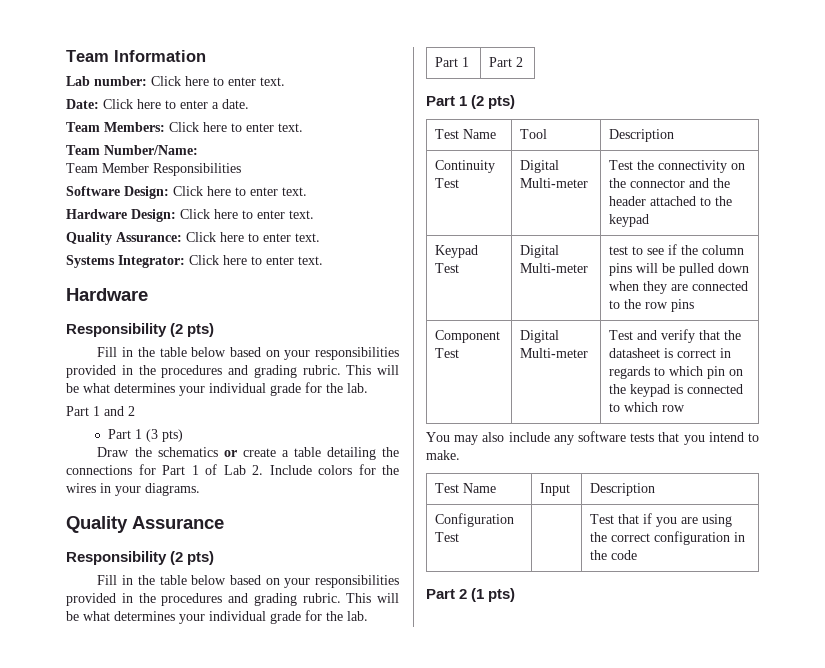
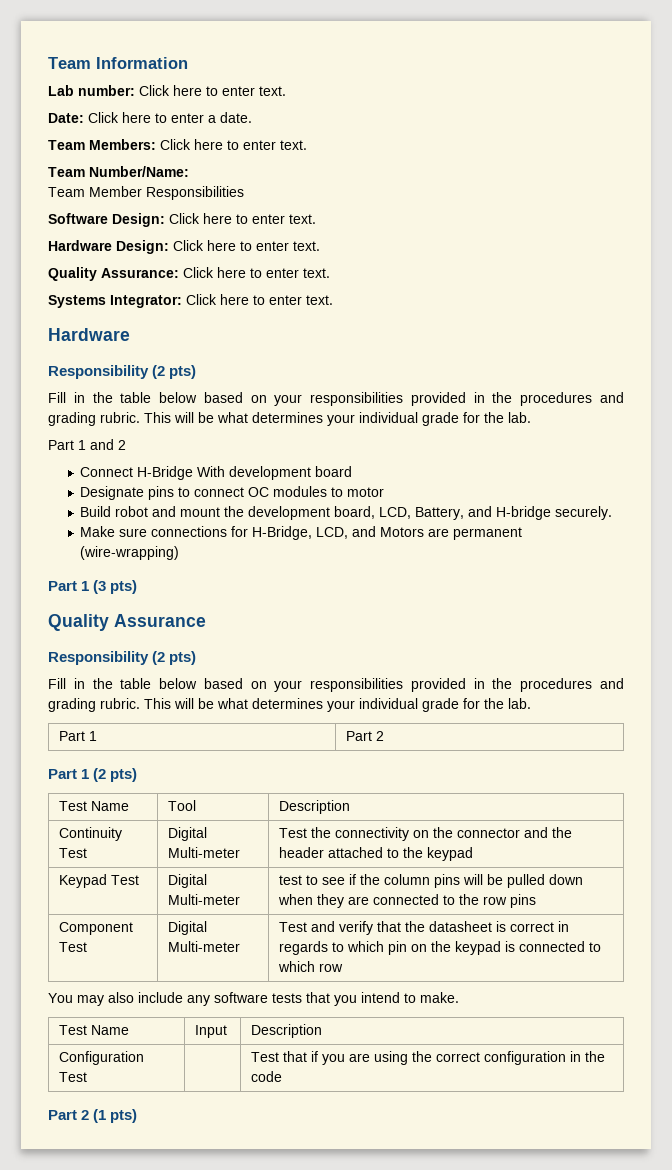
+ Connect H-Bridge With development board
+ Designate pins to connect OC modules to motor
+ Build robot and mount the development board, LCD, Battery, and H-bridge securely.
+ Make sure connections for H-Bridge, LCD, and Motors are permanent (wire-wrapping)
  Part 1 (3 pts)
- Draw the schematics or create a table detailing the connections for Part 1 of Lab 2. Include colors for the wires in your diagrams.

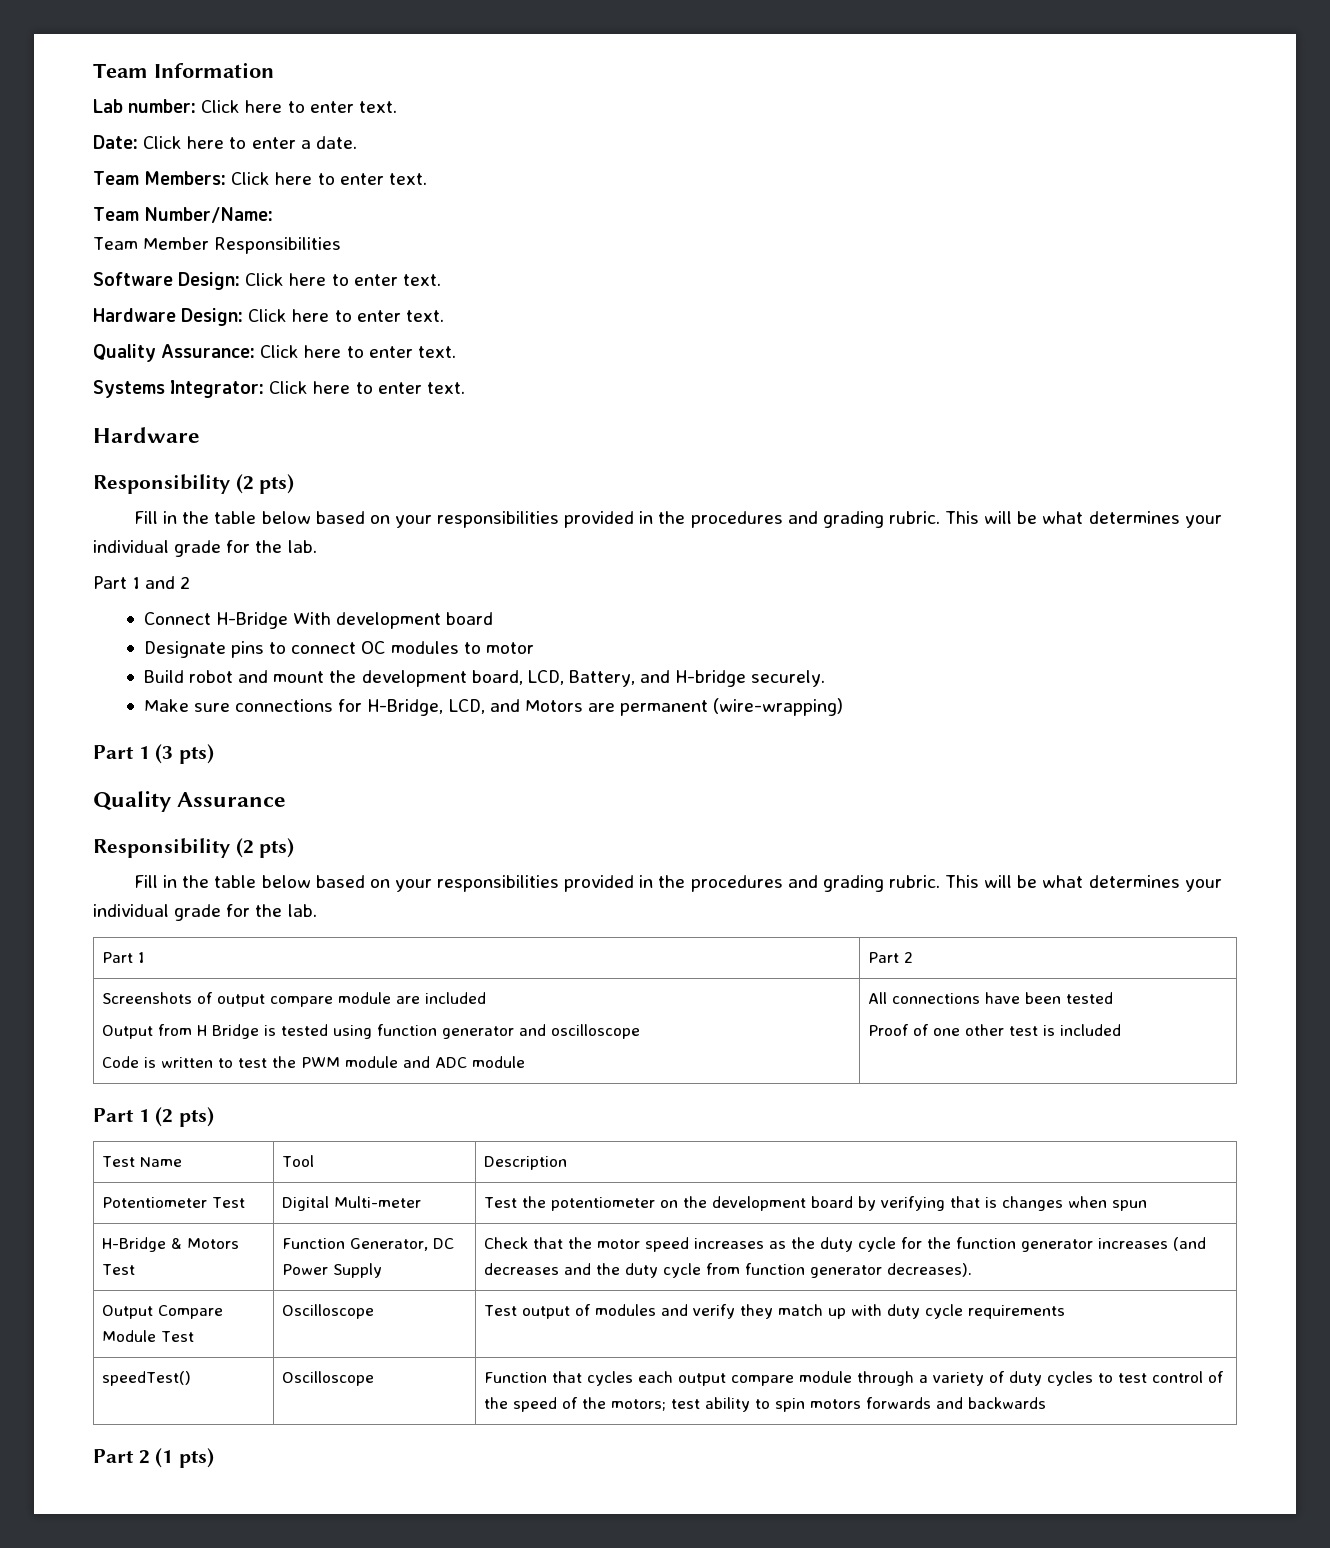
+ Screenshots of output compare module are included
+ Output from H Bridge is tested using function generator and oscilloscope
+ Code is written to test the PWM module and ADC module | All connections have been tested
+ Proof of one other test is included
- Continuity Test | Digital Multi-meter | Test the connectivity on the connector and the header attached to the keypad
- Keypad Test | Digital Multi-meter | test to see if the column pins will be pulled down when they are connected to the row pins
- Component Test | Digital Multi-meter | Test and verify that the datasheet is correct in regards to which pin on the keypad is connected to which row
- You may also include any software tests that you intend to make.
- Test Name | Input | Description
- Configuration Test | | Test that if you are using the correct configuration in the code
+ Potentiometer Test | Digital Multi-meter | Test the potentiometer on the development board by verifying that is changes when spun
+ H-Bridge & Motors Test | Function Generator, DC Power Supply | Check that the motor speed increases as the duty cycle for the function generator increases (and decreases and the duty cycle from function generator decreases).
+ Output Compare Module Test | Oscilloscope | Test output of modules and verify they match up with duty cycle requirements
+ speedTest() | Oscilloscope | Function that cycles each output compare module through a variety of duty cycles to test control of the speed of the motors; test ability to spin motors forwards and backwards

